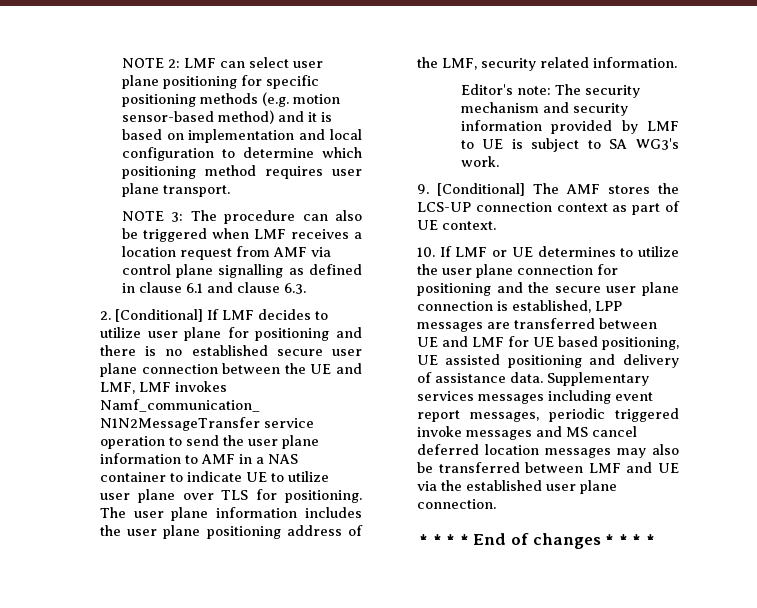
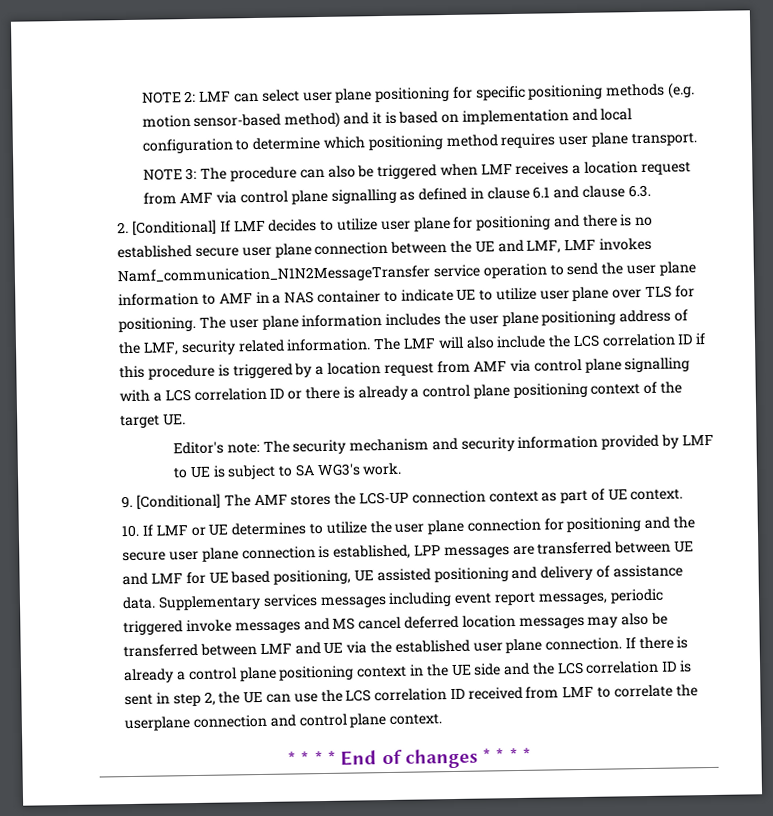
+ The LMF will also include the LCS correlation ID if this procedure is triggered by a location request from AMF via control plane signalling with a LCS correlation ID or there is already a control plane positioning context of the target UE.
+ If there is already a control plane positioning context in the UE side and the LCS correlation ID is sent in step 2, the UE can use the LCS correlation ID received from LMF to correlate the userplane connection and control plane context.

